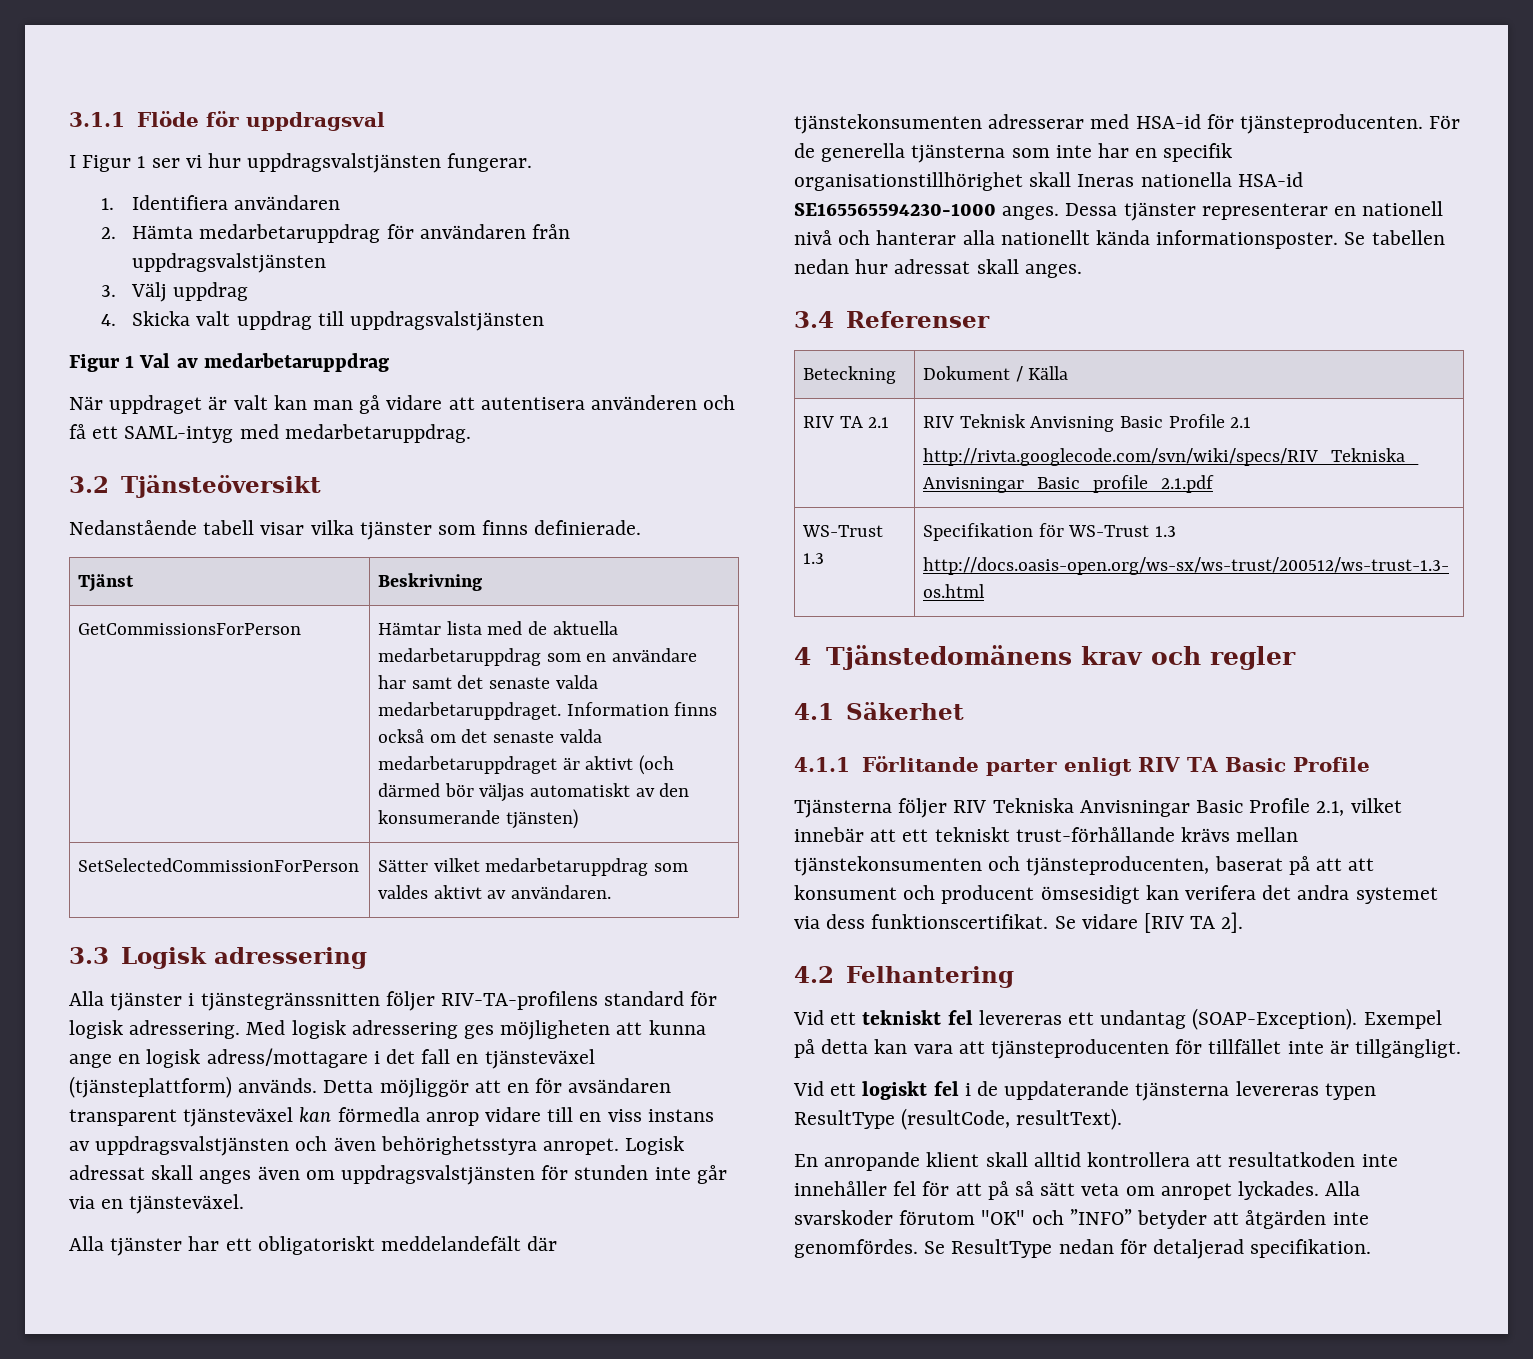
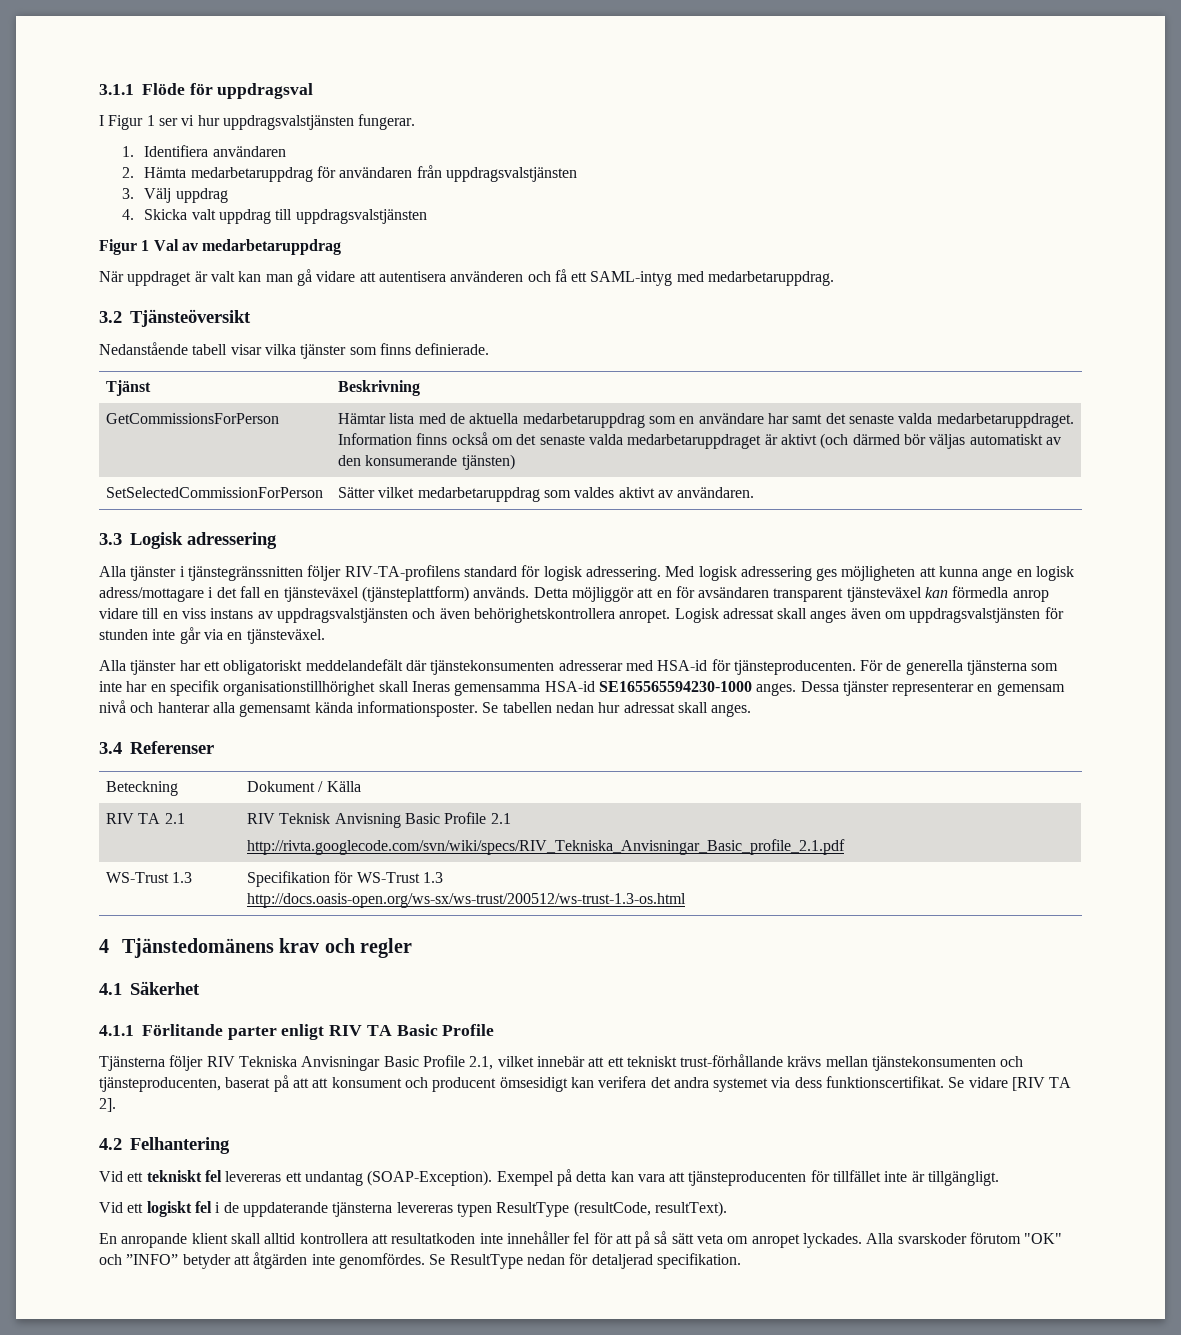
- Detta möjliggör att en för avsändaren transparent tjänsteväxel kan förmedla anrop vidare till en viss instans av uppdragsvalstjänsten och även behörighetsstyra anropet.
+ Detta möjliggör att en för avsändaren transparent tjänsteväxel kan förmedla anrop vidare till en viss instans av uppdragsvalstjänsten och även behörighetskontrollera anropet.
- För de generella tjänsterna som inte har en specifik organisationstillhörighet skall Ineras nationella HSA-id SE165565594230-1000 anges.
+ För de generella tjänsterna som inte har en specifik organisationstillhörighet skall Ineras gemensamma HSA-id SE165565594230-1000 anges.
- Dessa tjänster representerar en nationell nivå och hanterar alla nationellt kända informationsposter.
+ Dessa tjänster representerar en gemensam nivå och hanterar alla gemensamt kända informationsposter.

